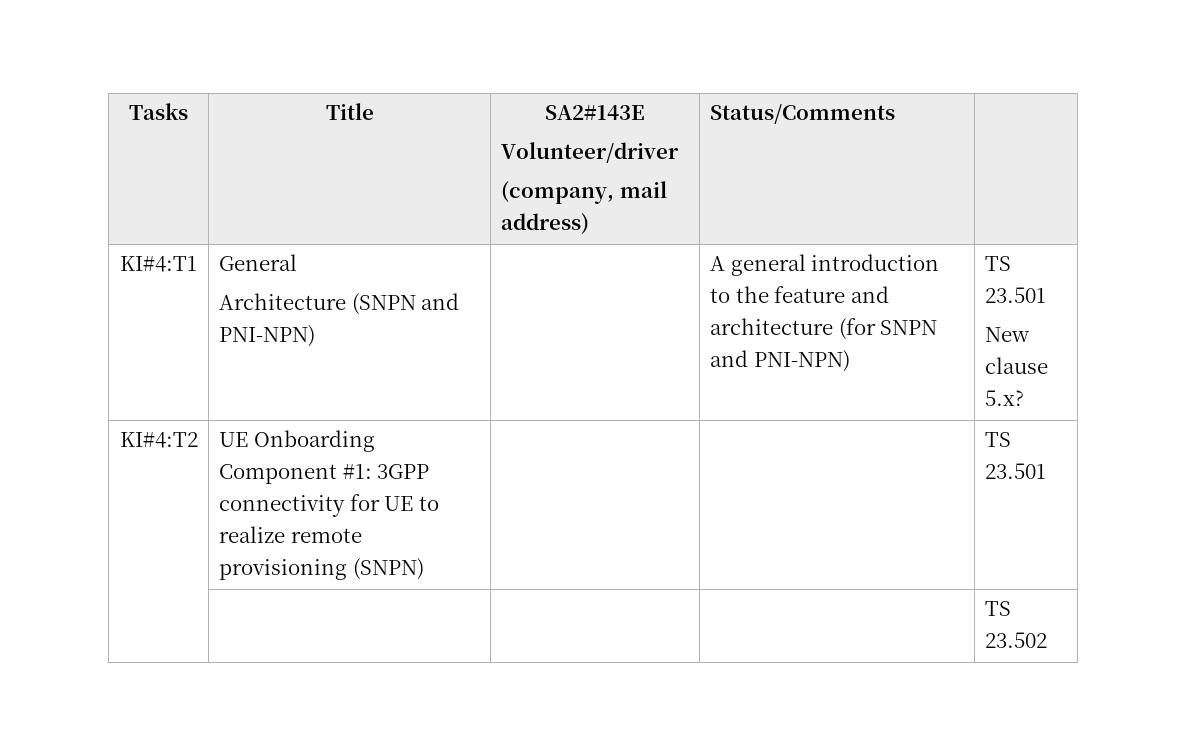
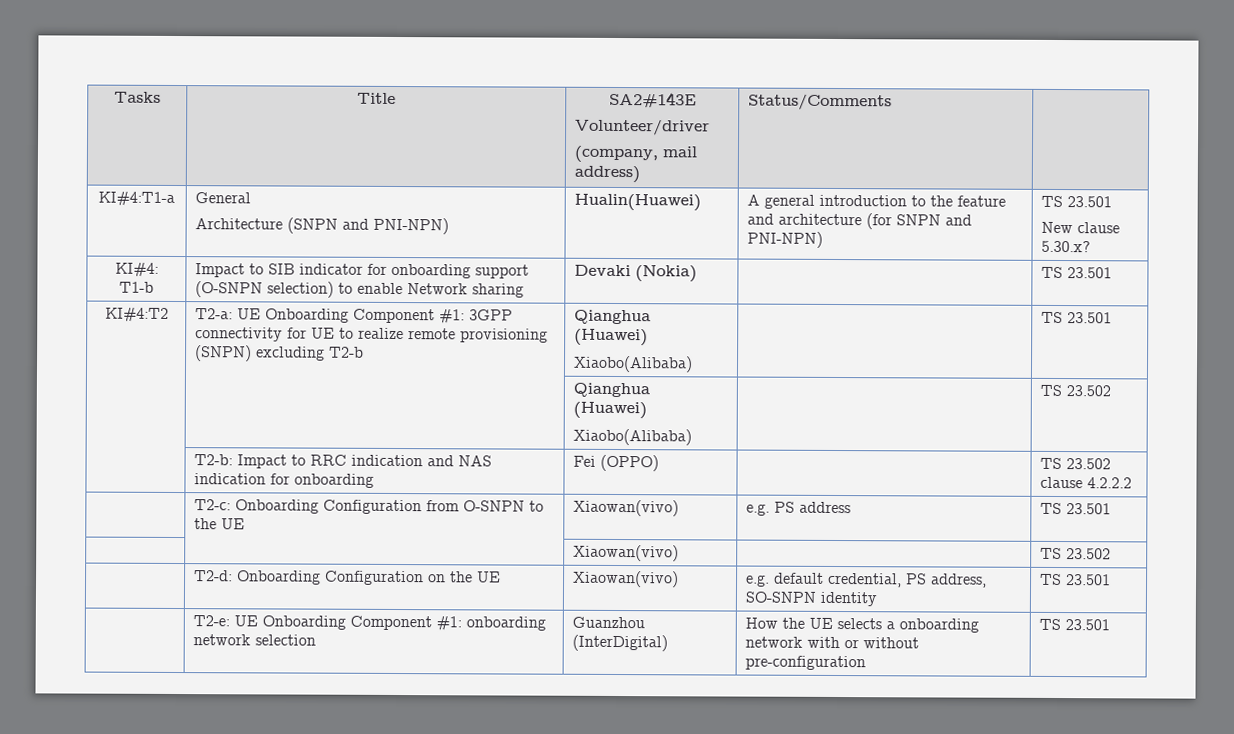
- KI#4:T1 | General
- Architecture (SNPN and PNI-NPN) | | A general introduction to the feature and architecture (for SNPN and PNI-NPN) | TS 23.501
- New clause 5.x?
+ KI#4:T1-a | General
+ Architecture (SNPN and PNI-NPN) | Hualin(Huawei) | A general introduction to the feature and architecture (for SNPN and PNI-NPN) | TS 23.501
+ New clause 5.30.x?
+ KI#4: T1-b | Impact to SIB indicator for onboarding support (O-SNPN selection) to enable Network sharing | Devaki (Nokia) | | TS 23.501
- KI#4:T2 | UE Onboarding Component #1: 3GPP connectivity for UE to realize remote provisioning (SNPN) | | | TS 23.501
- | | | | TS 23.502
+ KI#4:T2 | T2-a: UE Onboarding Component #1: 3GPP connectivity for UE to realize remote provisioning (SNPN) excluding T2-b | Qianghua (Huawei)
+ Xiaobo(Alibaba) | | TS 23.501
+ | | Qianghua (Huawei)
+ Xiaobo(Alibaba) | | TS 23.502
+ | T2-b: Impact to RRC indication and NAS indication for onboarding | Fei (OPPO) | | TS 23.502 clause 4.2.2.2
+ | T2-c: Onboarding Configuration from O-SNPN to the UE | Xiaowan(vivo) | e.g. PS address | TS 23.501
+ | | Xiaowan(vivo) | | TS 23.502
+ | T2-d: Onboarding Configuration on the UE | Xiaowan(vivo) | e.g. default credential, PS address, SO-SNPN identity | TS 23.501
+ | T2-e: UE Onboarding Component #1: onboarding network selection | Guanzhou (InterDigital) | How the UE selects a onboarding network with or without pre-configuration | TS 23.501

